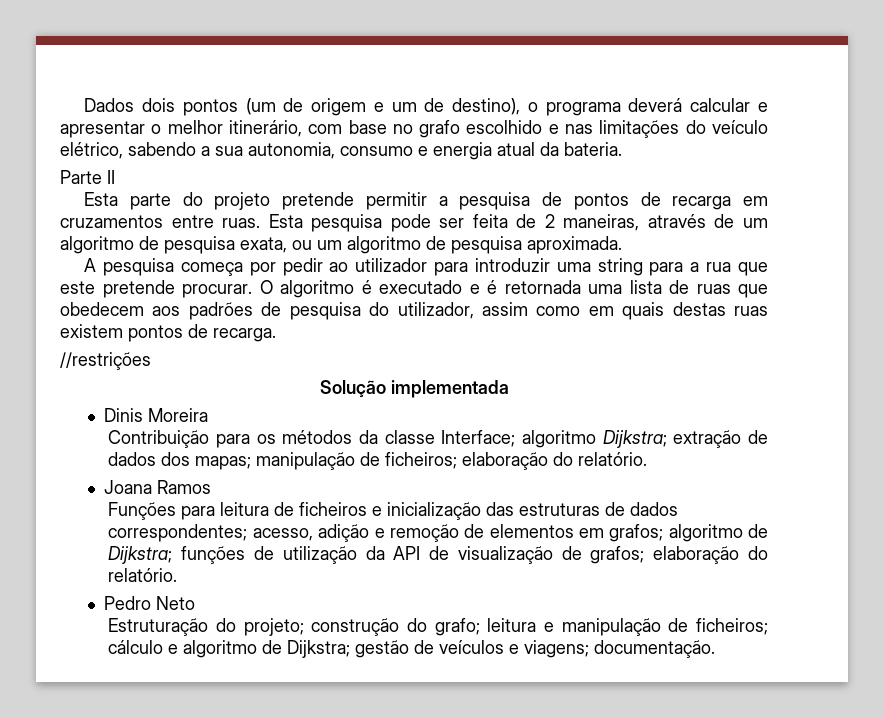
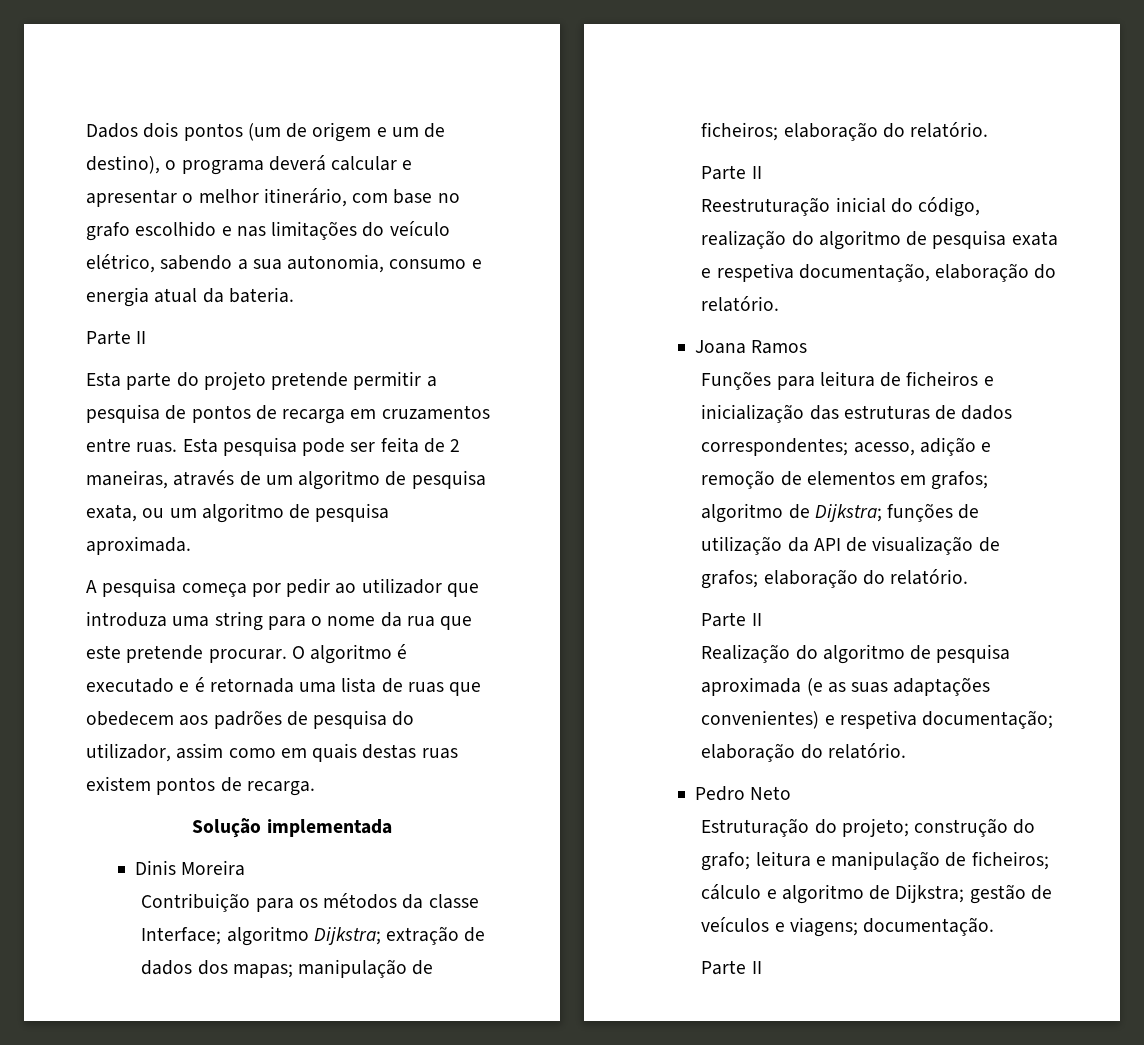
- A pesquisa começa por pedir ao utilizador para introduzir uma string para a rua que este pretende procurar.
+ A pesquisa começa por pedir ao utilizador que introduza uma string para o nome da rua que este pretende procurar.
- //restrições
  Contribuição para os métodos da classe Interface; algoritmo Dijkstra; extração de dados dos mapas; manipulação de ficheiros; elaboração do relatório.
+ Parte II
+ Reestruturação inicial do código, realização do algoritmo de pesquisa exata e respetiva documentação, elaboração do relatório.
  Funções para leitura de ficheiros e inicialização das estruturas de dados correspondentes; acesso, adição e remoção de elementos em grafos; algoritmo de Dijkstra; funções de utilização da API de visualização de grafos; elaboração do relatório.
+ Parte II
+ Realização do algoritmo de pesquisa aproximada (e as suas adaptações convenientes) e respetiva documentação; elaboração do relatório.
  Estruturação do projeto; construção do grafo; leitura e manipulação de ficheiros; cálculo e algoritmo de Dijkstra; gestão de veículos e viagens; documentação.
+ Parte II

